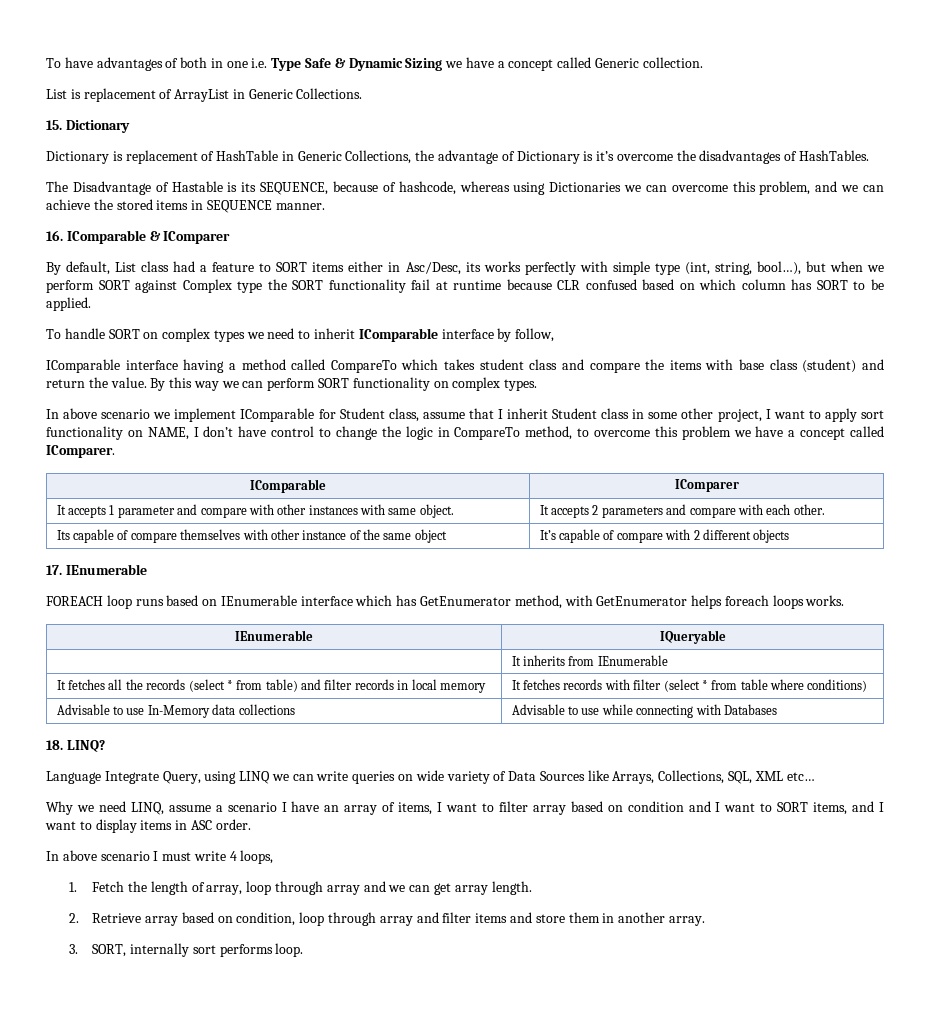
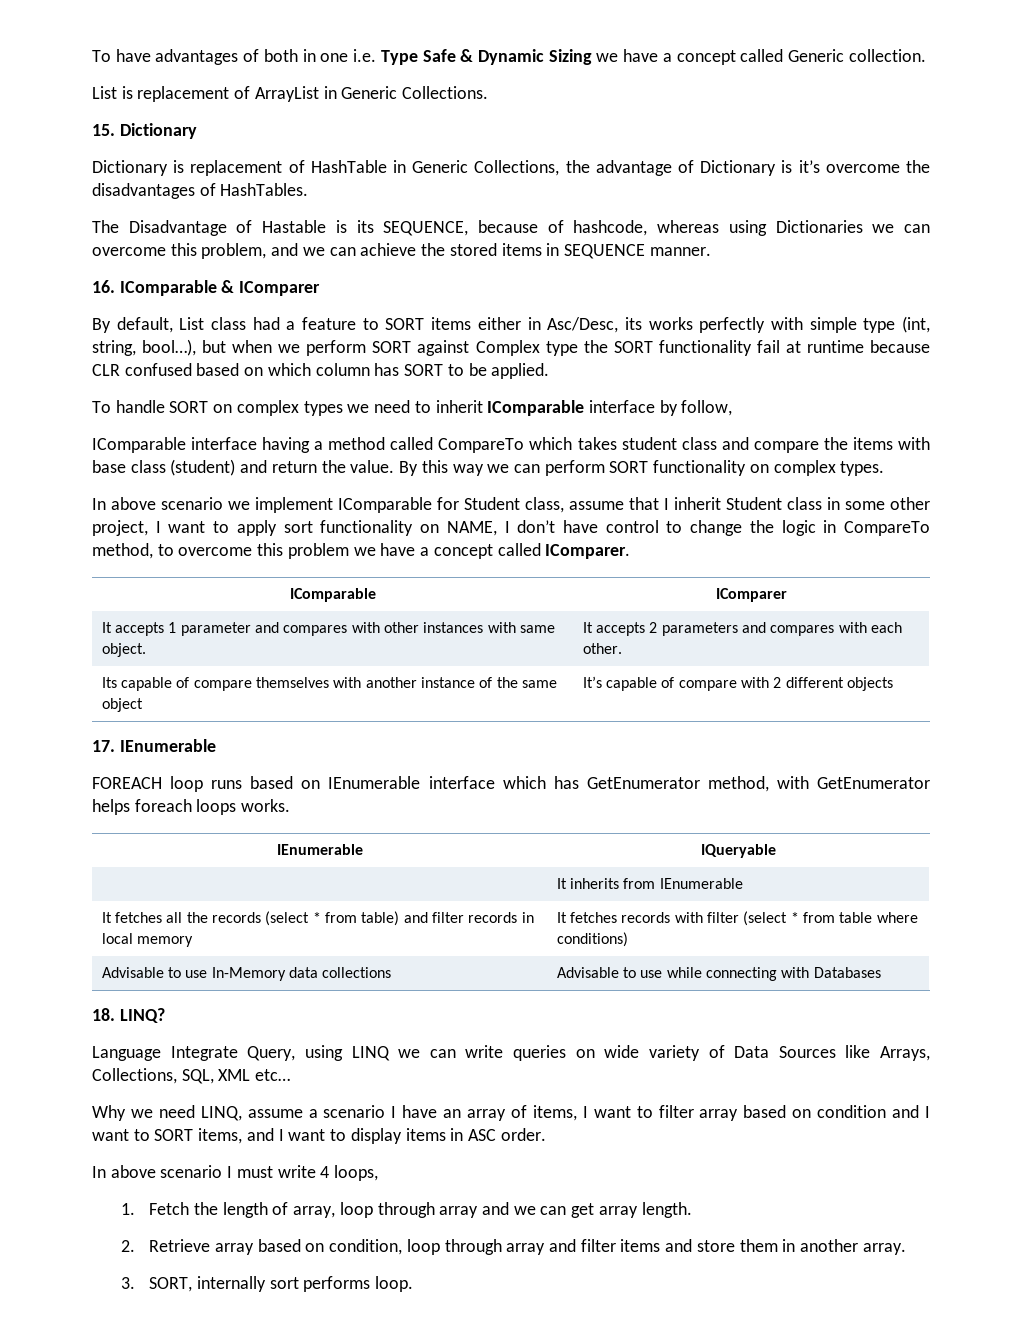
- It accepts 1 parameter and compare with other instances with same object. | It accepts 2 parameters and compare with each other.
+ It accepts 1 parameter and compares with other instances with same object. | It accepts 2 parameters and compares with each other.
- Its capable of compare themselves with other instance of the same object | It’s capable of compare with 2 different objects
+ Its capable of compare themselves with another instance of the same object | It’s capable of compare with 2 different objects

